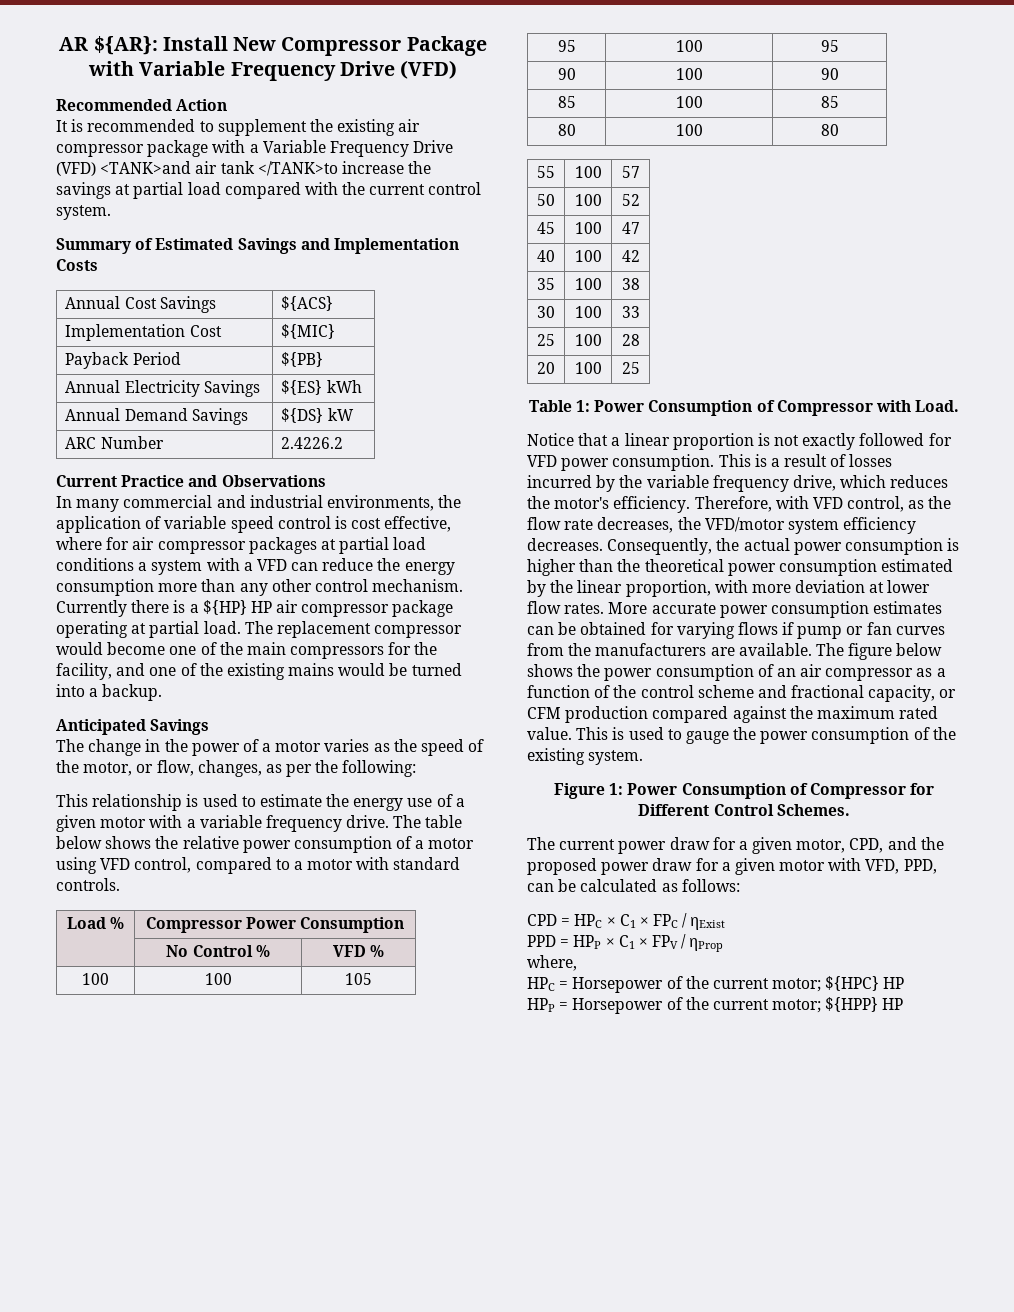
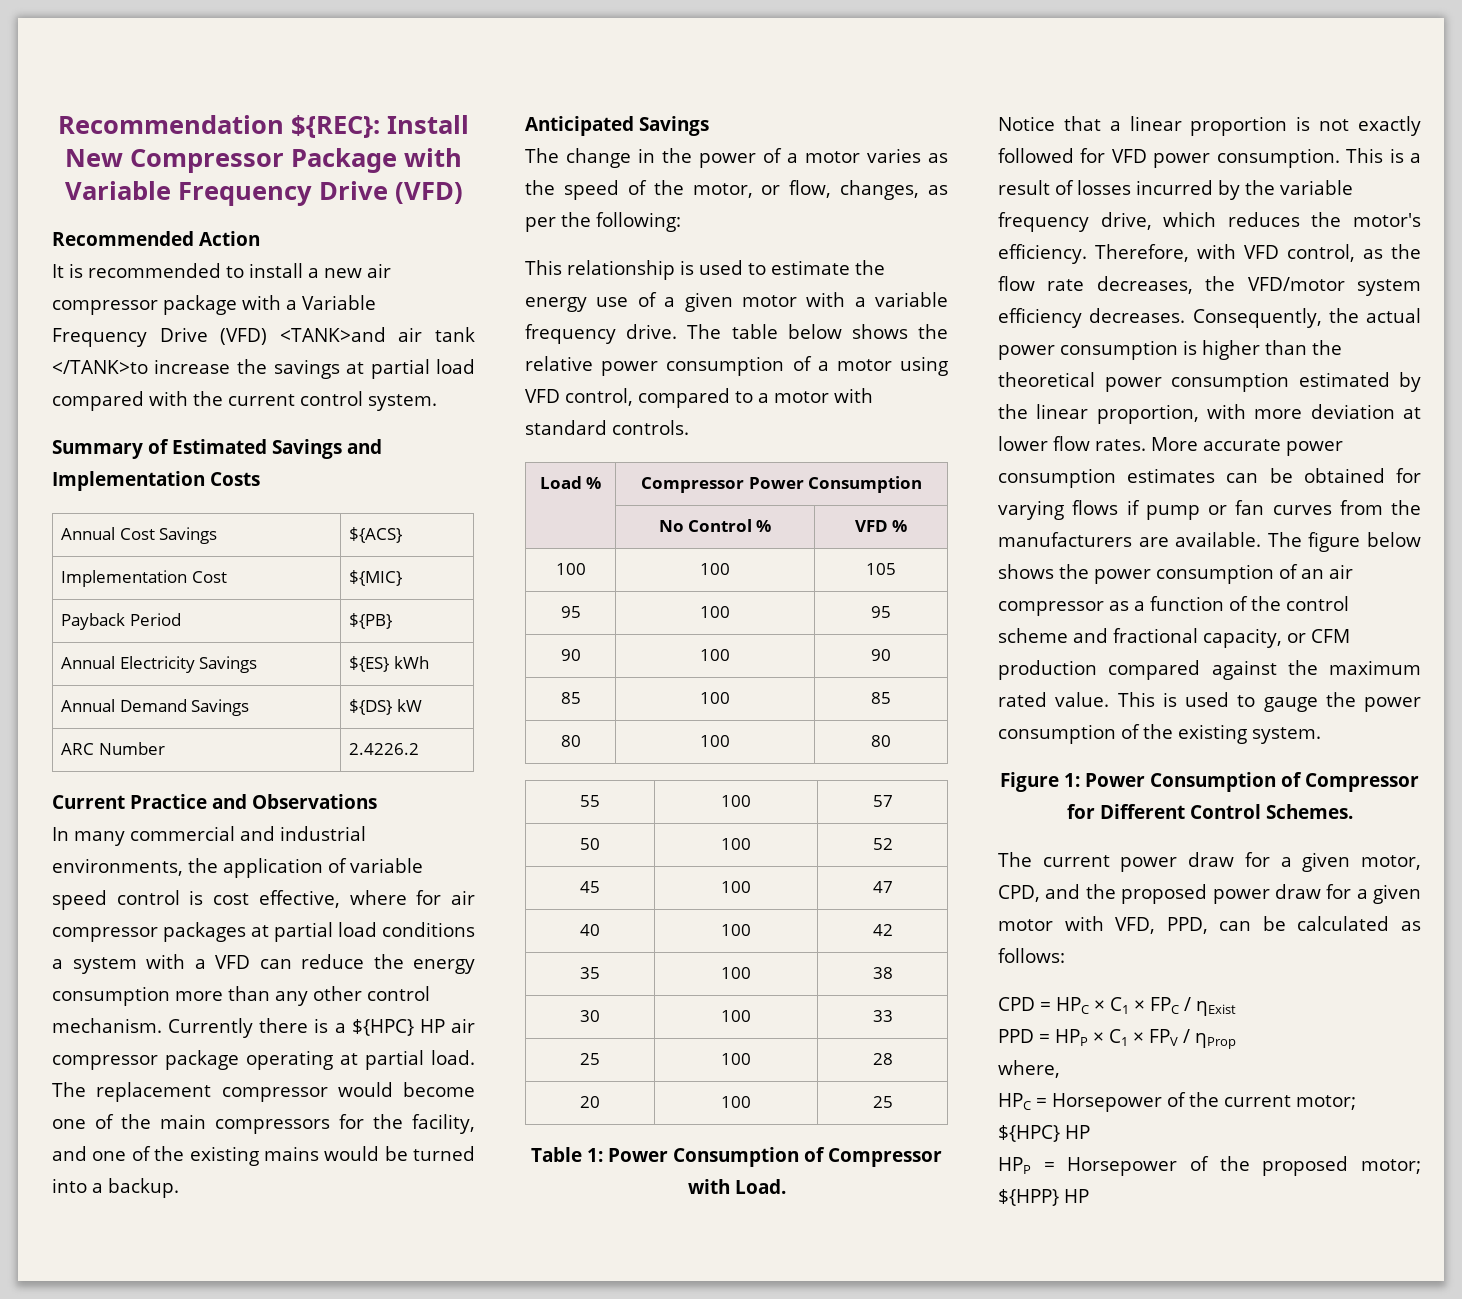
- AR ${AR}: Install New Compressor Package with Variable Frequency Drive (VFD)
+ Recommendation ${REC}: Install New Compressor Package with Variable Frequency Drive (VFD)
- It is recommended to supplement the existing air compressor package with a Variable Frequency Drive (VFD) <TANK>and air tank </TANK>to increase the savings at partial load compared with the current control system.
+ It is recommended to install a new air compressor package with a Variable Frequency Drive (VFD) <TANK>and air tank </TANK>to increase the savings at partial load compared with the current control system.
- Currently there is a ${HP} HP air compressor package operating at partial load.
+ Currently there is a ${HPC} HP air compressor package operating at partial load.
- HPP = Horsepower of the current motor; ${HPP} HP
+ HPP = Horsepower of the proposed motor; ${HPP} HP

